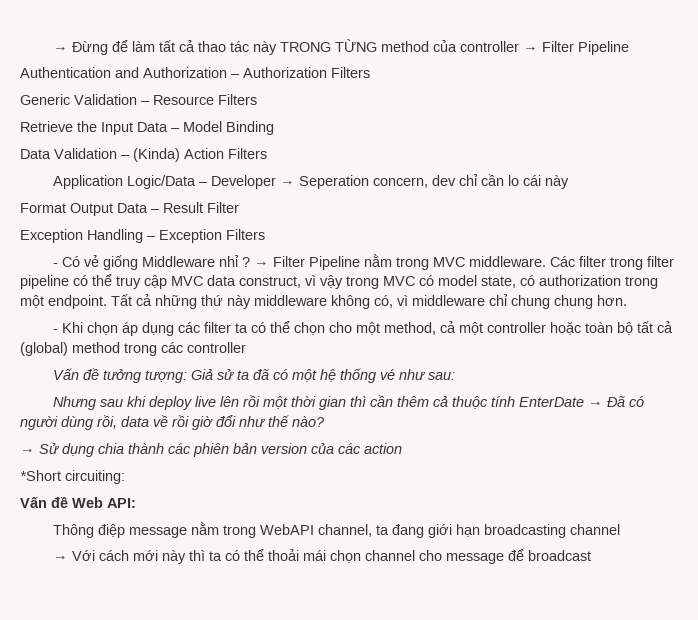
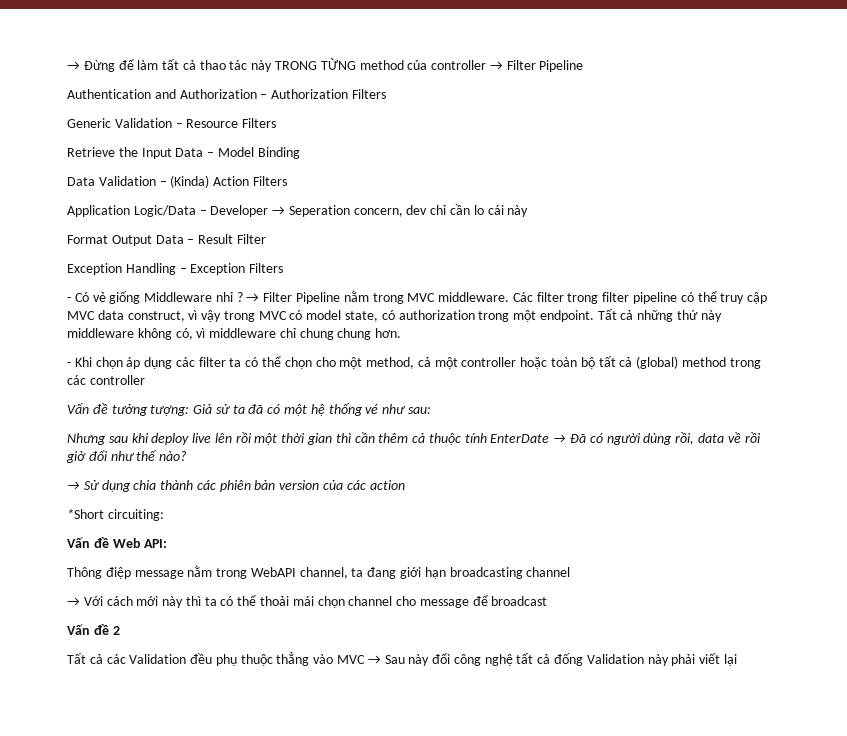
+ Vấn đề 2
+ Tất cả các Validation đều phụ thuộc thẳng vào MVC → Sau này đổi công nghệ tất cả đống Validation này phải viết lại

